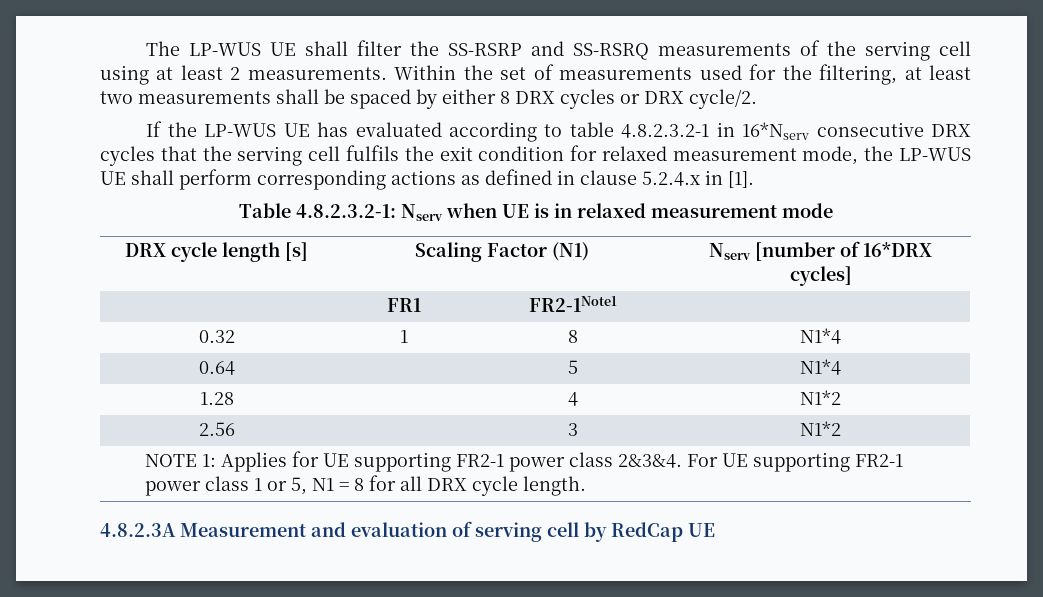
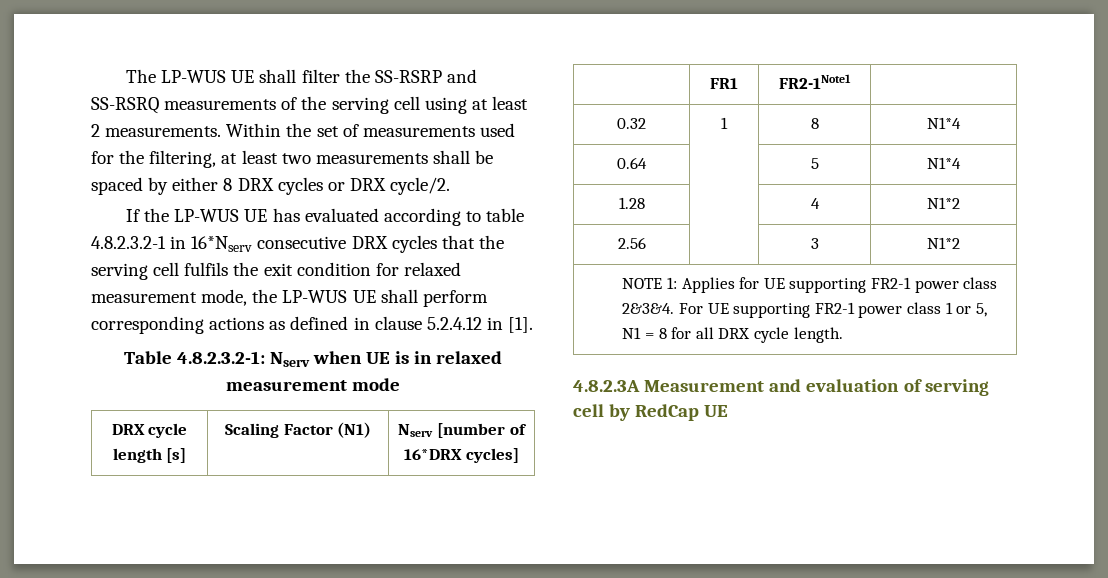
- If the LP-WUS UE has evaluated according to table 4.8.2.3.2-1 in 16*Nserv consecutive DRX cycles that the serving cell fulfils the exit condition for relaxed measurement mode, the LP-WUS UE shall perform corresponding actions as defined in clause 5.2.4.x in [1].
+ If the LP-WUS UE has evaluated according to table 4.8.2.3.2-1 in 16*Nserv consecutive DRX cycles that the serving cell fulfils the exit condition for relaxed measurement mode, the LP-WUS UE shall perform corresponding actions as defined in clause 5.2.4.12 in [1].

